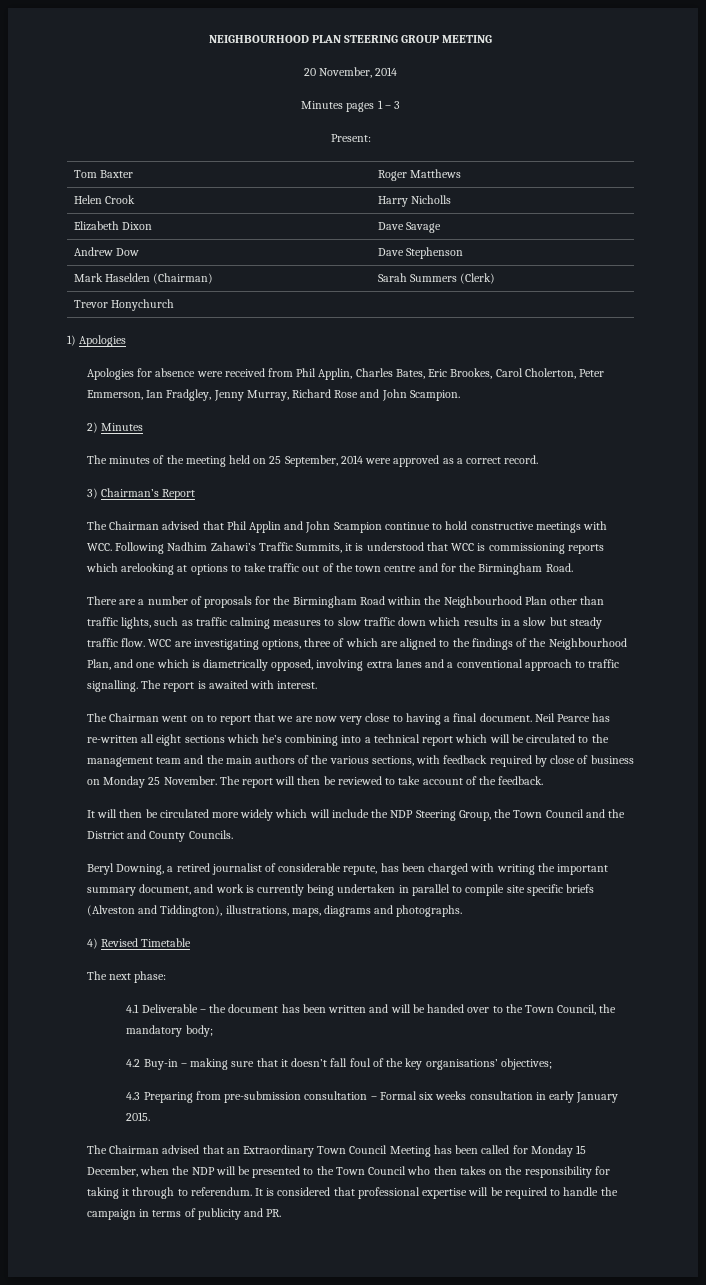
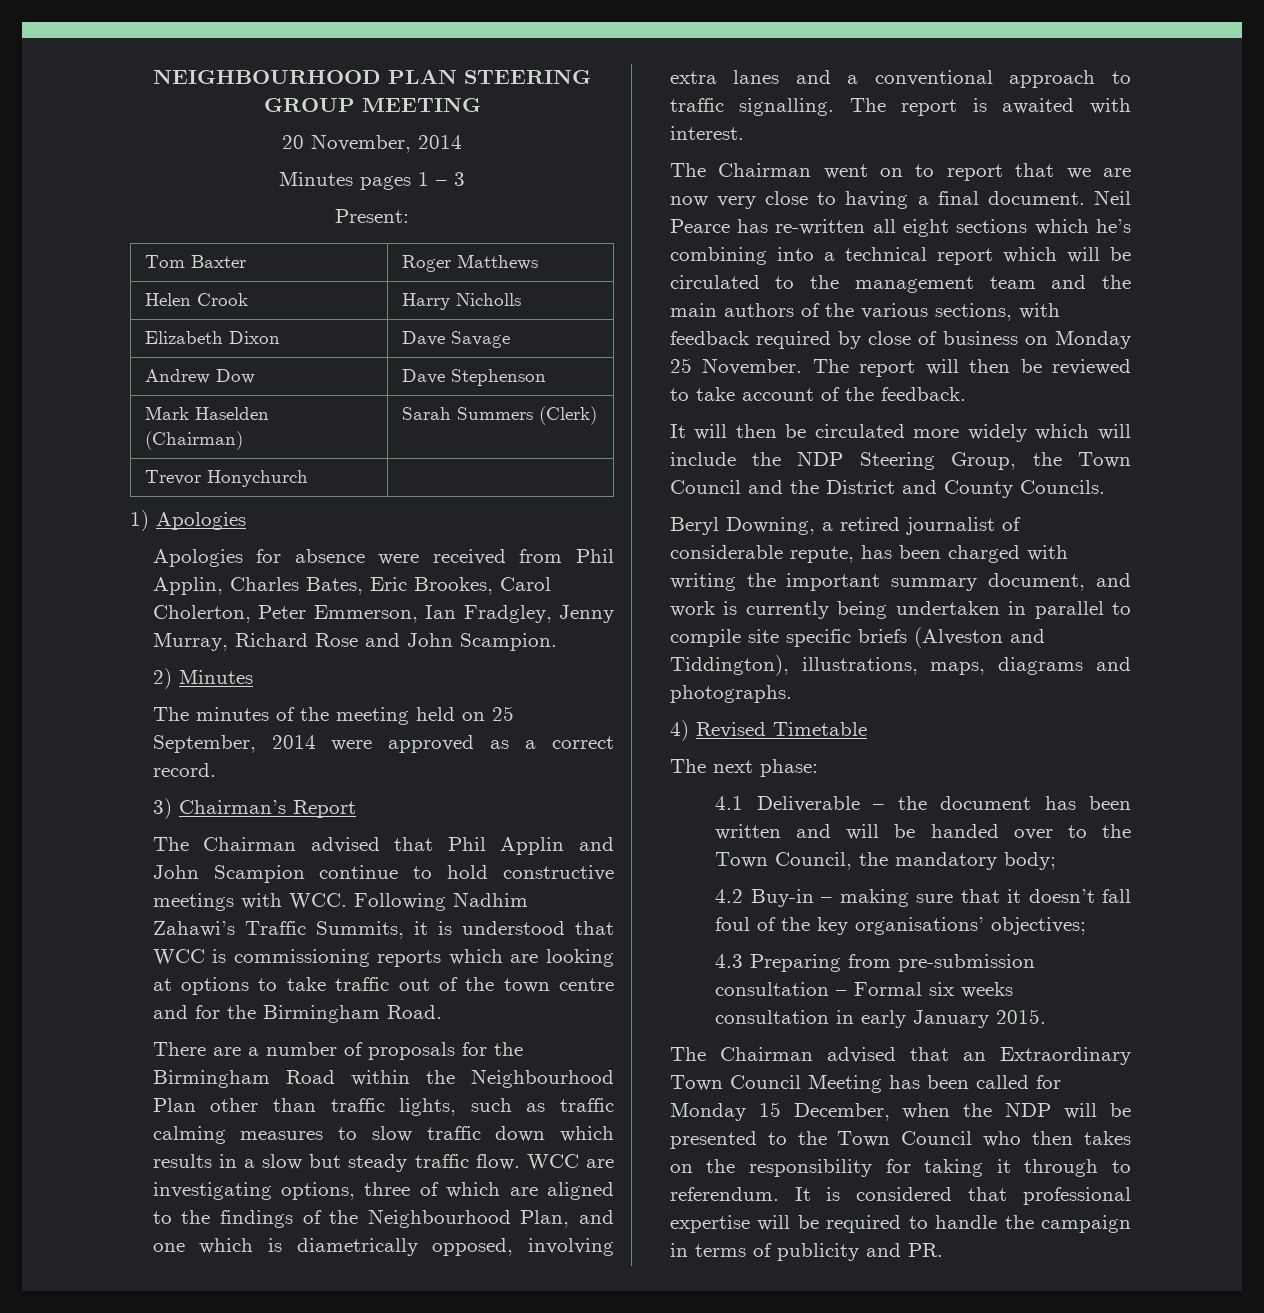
- The Chairman advised that Phil Applin and John Scampion continue to hold constructive meetings with WCC. Following Nadhim Zahawi’s Traffic Summits, it is understood that WCC is commissioning reports which arelooking at options to take traffic out of the town centre and for the Birmingham Road.
+ The Chairman advised that Phil Applin and John Scampion continue to hold constructive meetings with WCC. Following Nadhim Zahawi’s Traffic Summits, it is understood that WCC is commissioning reports which are looking at options to take traffic out of the town centre and for the Birmingham Road.

